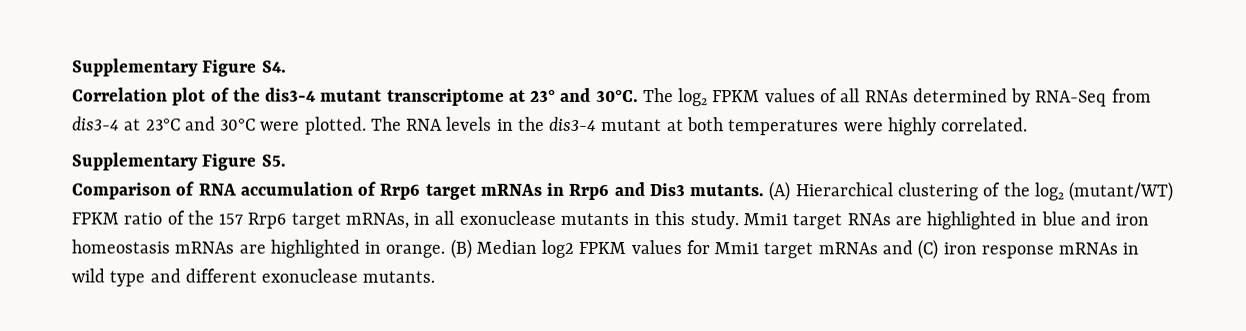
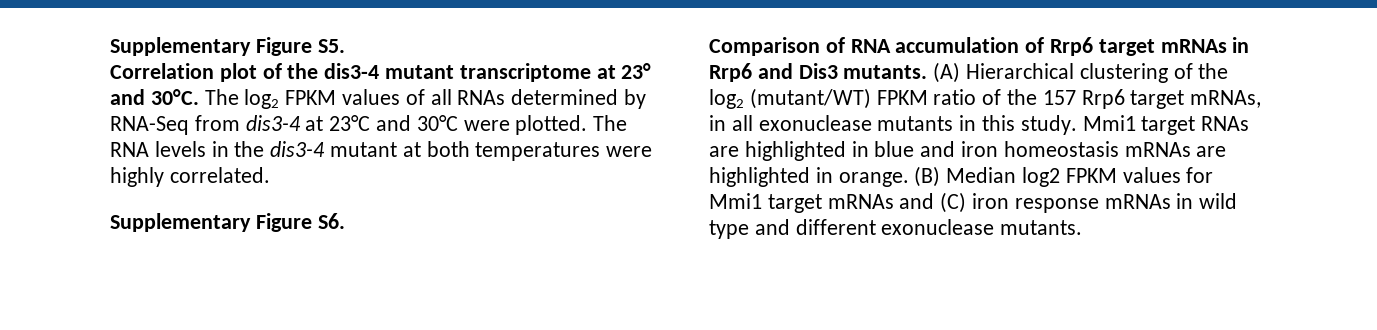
- Supplementary Figure S4.
+ Supplementary Figure S5.
- Supplementary Figure S5.
+ Supplementary Figure S6.

